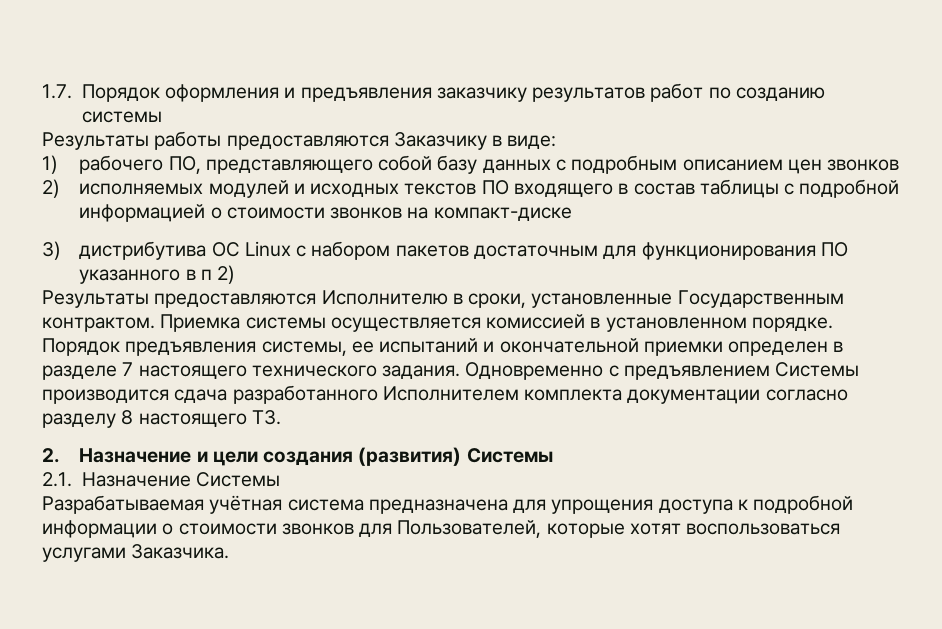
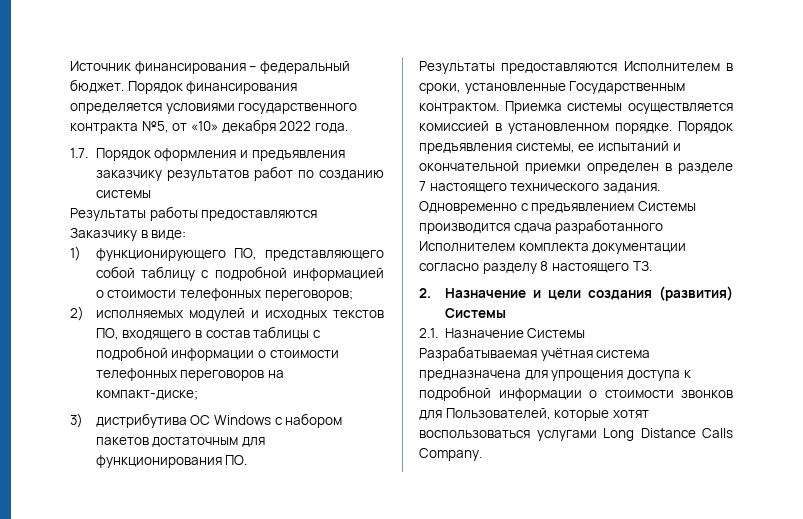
+ Источник финансирования – федеральный бюджет. Порядок финансирования определяется условиями государственного контракта №5, от «10» декабря 2022 года.
- 1) рабочего ПО, представляющего собой базу данных с подробным описанием цен звонков
+ 1) функционирующего ПО, представляющего собой таблицу с подробной информацией о стоимости телефонных переговоров;
- 2) исполняемых модулей и исходных текстов ПО входящего в состав таблицы с подробной информацией о стоимости звонков на компакт-диске
+ 2) исполняемых модулей и исходных текстов ПО, входящего в состав таблицы с подробной информации о стоимости телефонных переговоров на компакт-диске;
- 3) дистрибутива ОС Linux с набором пакетов достаточным для функционирования ПО указанного в п 2)
+ 3) дистрибутива ОС Windows с набором пакетов достаточным для функционирования ПО.
- Результаты предоставляются Исполнителю в сроки, установленные Государственным контрактом.
+ Результаты предоставляются Исполнителем в сроки, установленные Государственным контрактом.
- Разрабатываемая учётная система предназначена для упрощения доступа к подробной информации о стоимости звонков для Пользователей, которые хотят воспользоваться услугами Заказчика.
+ Разрабатываемая учётная система предназначена для упрощения доступа к подробной информации о стоимости звонков для Пользователей, которые хотят воспользоваться услугами Long Distance Calls Company.

